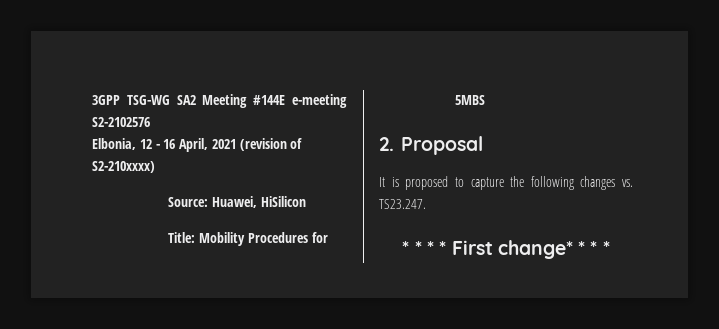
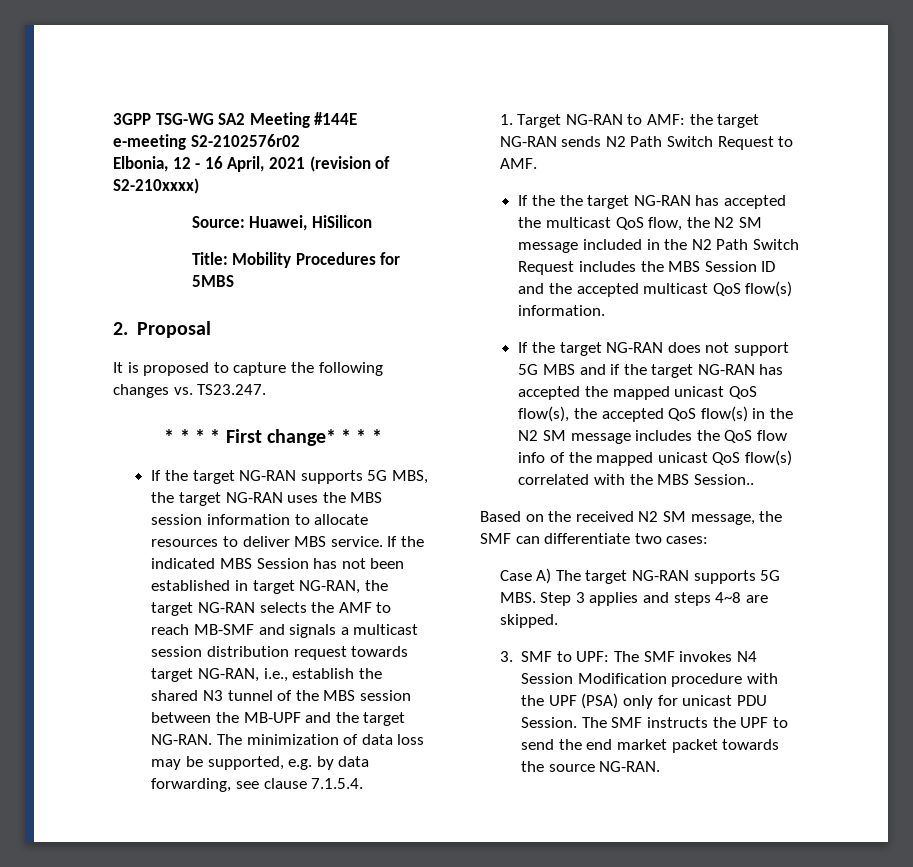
- 3GPP TSG-WG SA2 Meeting #144E e-meeting S2-2102576
+ 3GPP TSG-WG SA2 Meeting #144E e-meeting S2-2102576r02
+ If the target NG-RAN supports 5G MBS, the target NG-RAN uses the MBS session information to allocate resources to deliver MBS service. If the indicated MBS Session has not been established in target NG-RAN, the target NG-RAN selects the AMF to reach MB-SMF and signals a multicast session distribution request towards target NG-RAN, i.e., establish the shared N3 tunnel of the MBS session between the MB-UPF and the target NG-RAN. The minimization of data loss may be supported, e.g. by data forwarding, see clause 7.1.5.4.
+ 1. Target NG-RAN to AMF: the target NG-RAN sends N2 Path Switch Request to AMF.
+ If the the target NG-RAN has accepted the multicast QoS flow, the N2 SM message included in the N2 Path Switch Request includes the MBS Session ID and the accepted multicast QoS flow(s) information.
+ If the target NG-RAN does not support 5G MBS and if the target NG-RAN has accepted the mapped unicast QoS flow(s), the accepted QoS flow(s) in the N2 SM message includes the QoS flow info of the mapped unicast QoS flow(s) correlated with the MBS Session..
+ Based on the received N2 SM message, the SMF can differentiate two cases:
+ Case A) The target NG-RAN supports 5G MBS. Step 3 applies and steps 4~8 are skipped.
+ 3. SMF to UPF: The SMF invokes N4 Session Modification procedure with the UPF (PSA) only for unicast PDU Session. The SMF instructs the UPF to send the end market packet towards the source NG-RAN.

